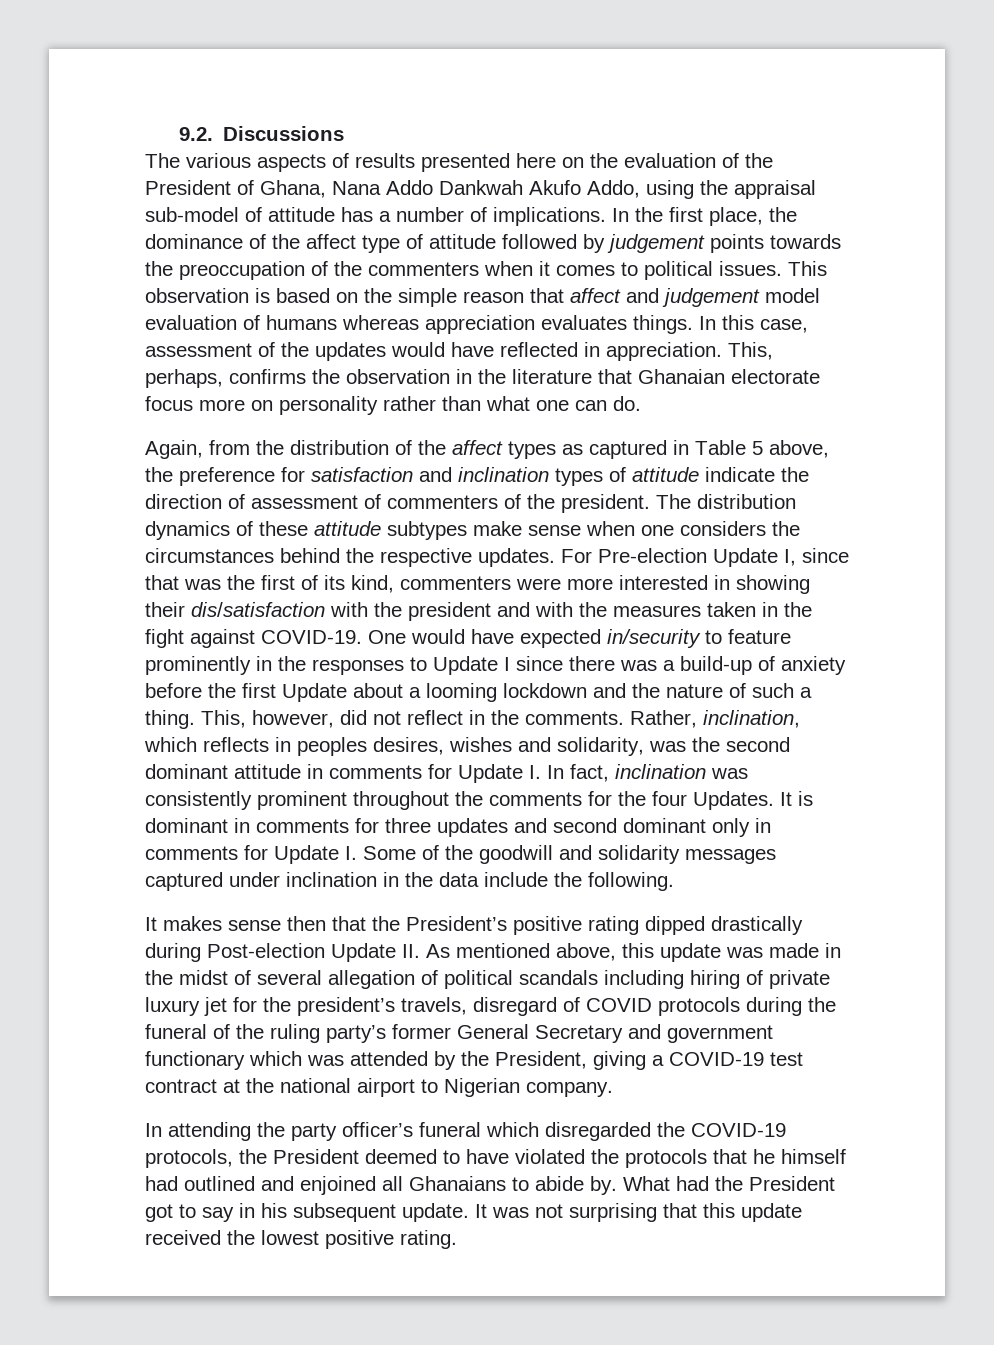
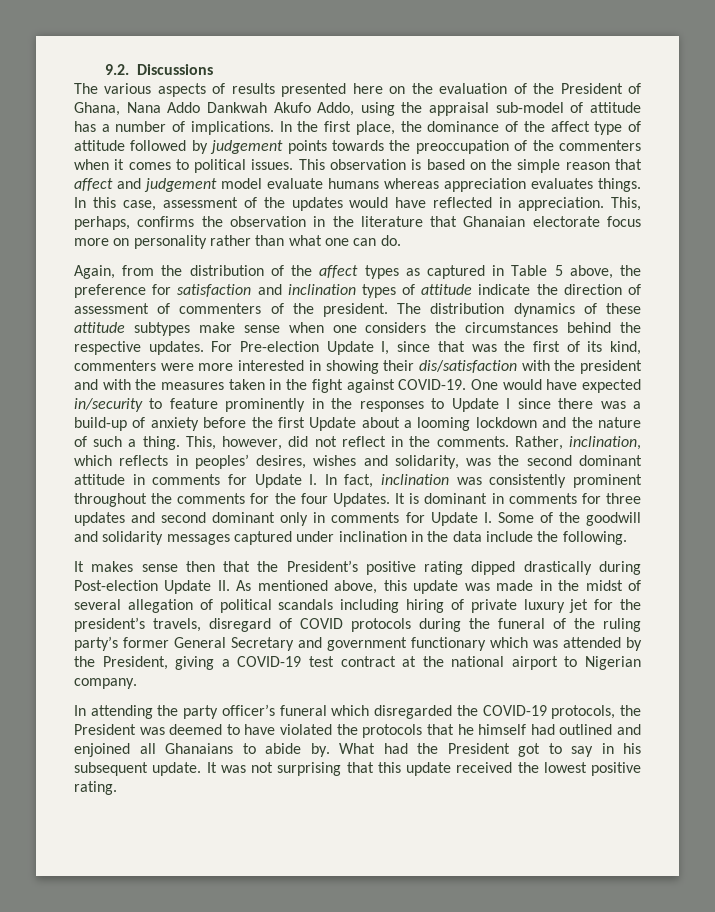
- This observation is based on the simple reason that affect and judgement model evaluation of humans whereas appreciation evaluates things.
+ This observation is based on the simple reason that affect and judgement model evaluate humans whereas appreciation evaluates things.
- Rather, inclination, which reflects in peoples desires, wishes and solidarity, was the second dominant attitude in comments for Update I. In fact, inclination was consistently prominent throughout the comments for the four Updates.
+ Rather, inclination, which reflects in peoples’ desires, wishes and solidarity, was the second dominant attitude in comments for Update I. In fact, inclination was consistently prominent throughout the comments for the four Updates.
- In attending the party officer’s funeral which disregarded the COVID-19 protocols, the President deemed to have violated the protocols that he himself had outlined and enjoined all Ghanaians to abide by.
+ In attending the party officer’s funeral which disregarded the COVID-19 protocols, the President was deemed to have violated the protocols that he himself had outlined and enjoined all Ghanaians to abide by.

